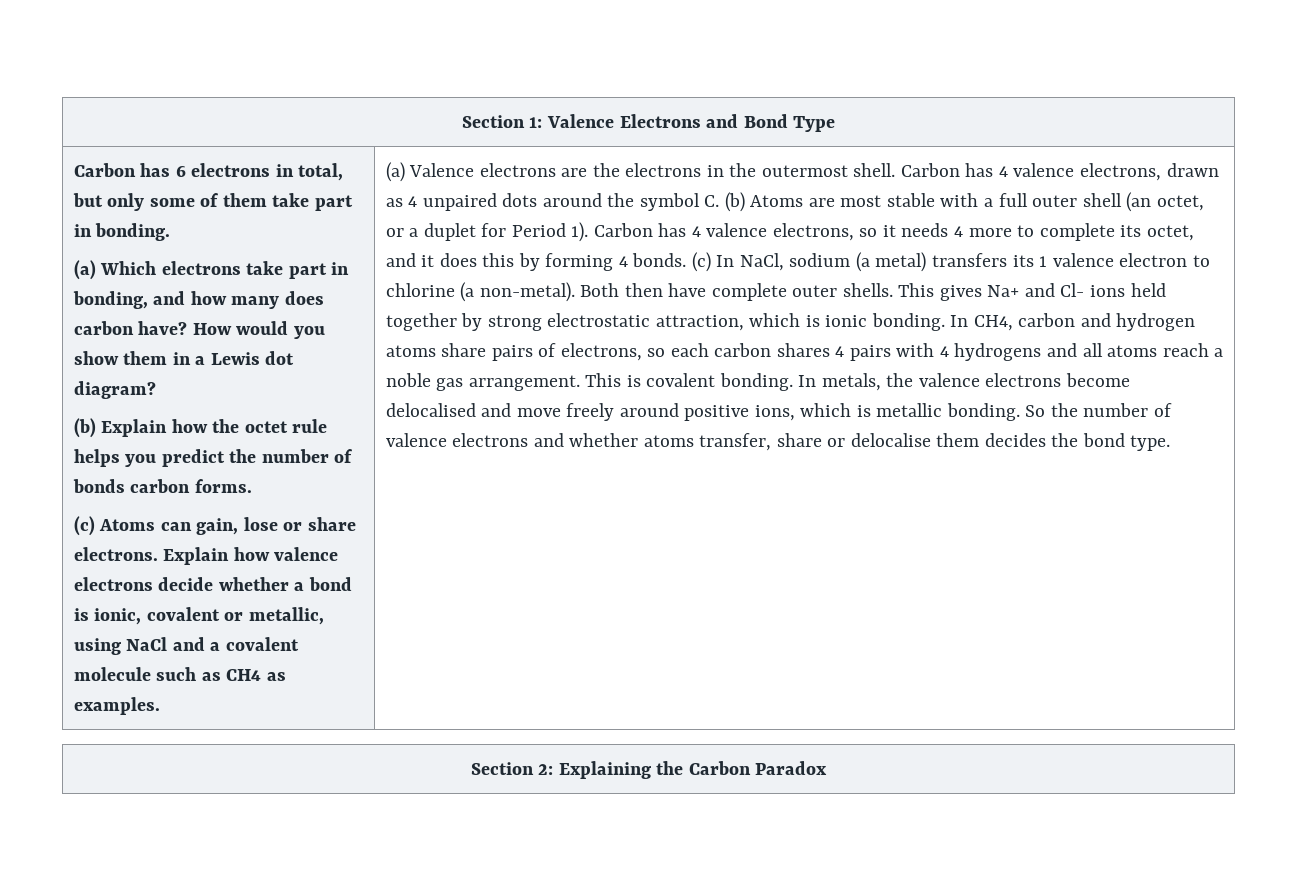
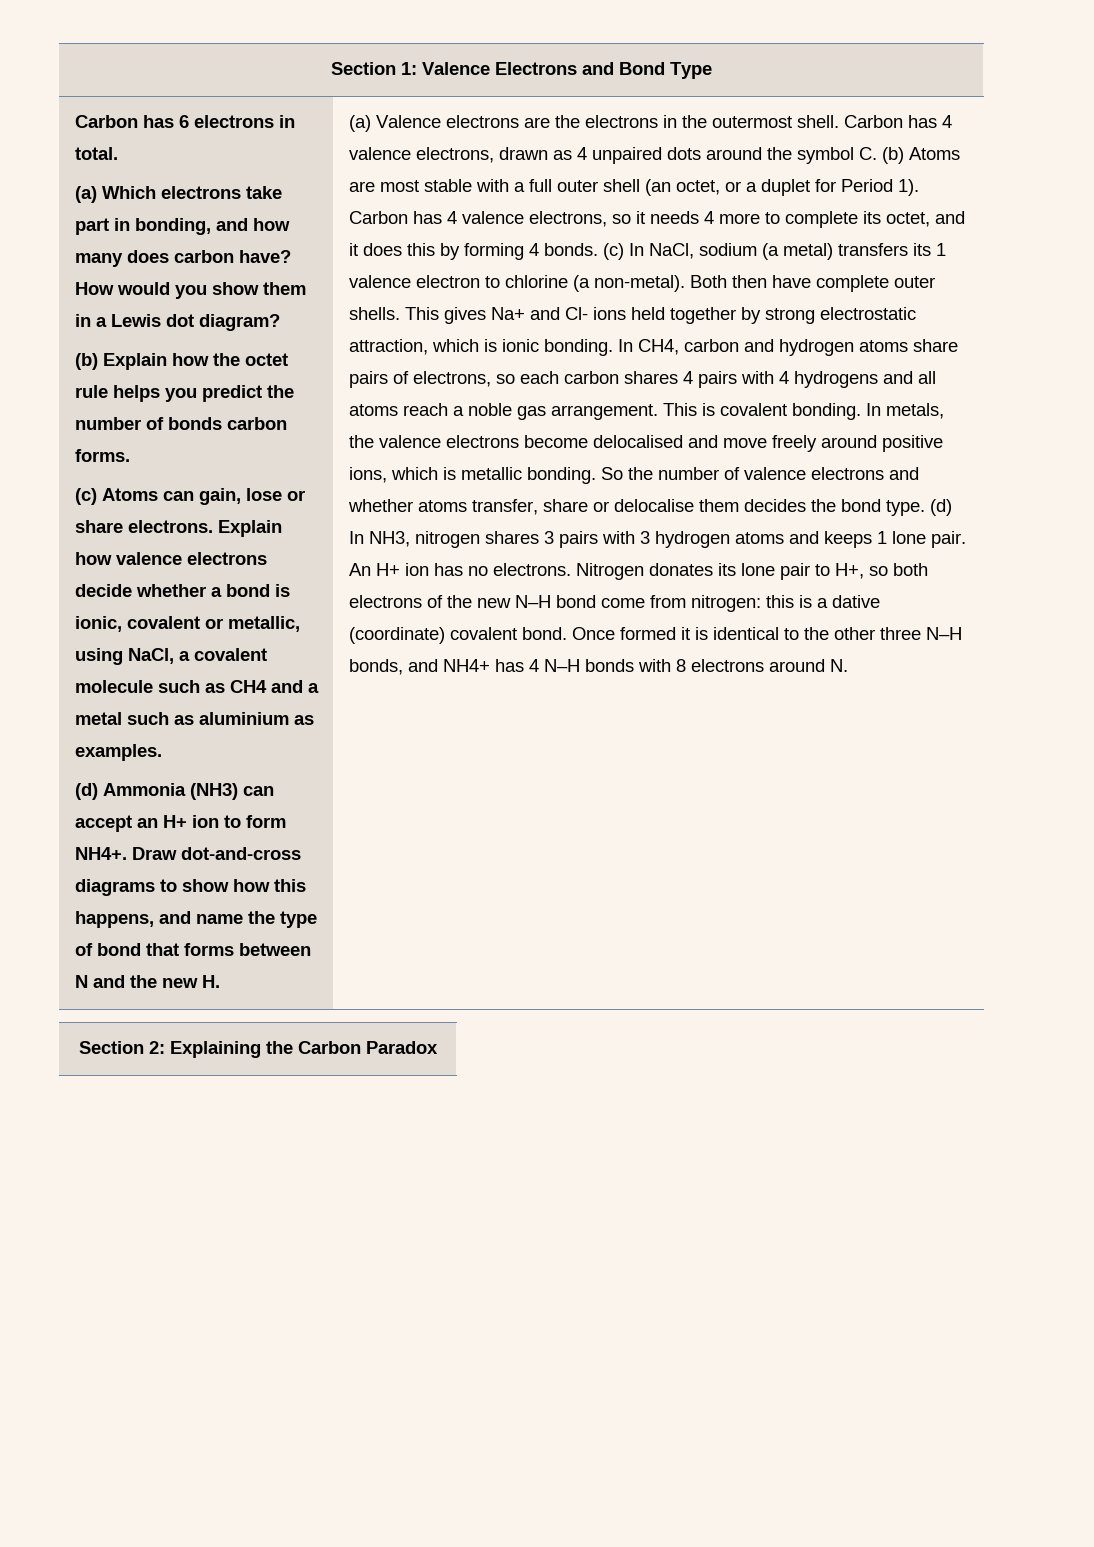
- Carbon has 6 electrons in total, but only some of them take part in bonding.
+ Carbon has 6 electrons in total.
- Explain how valence electrons decide whether a bond is ionic, covalent or metallic, using NaCl and a covalent molecule such as CH4 as examples.
+ Explain how valence electrons decide whether a bond is ionic, covalent or metallic, using NaCl, a covalent molecule such as CH4 and a metal such as aluminium as examples.
+ (d) Ammonia (NH3) can accept an H+ ion to form NH4+. Draw dot-and-cross diagrams to show how this happens, and name the type of bond that forms between N and the new H.
+ (d) In NH3, nitrogen shares 3 pairs with 3 hydrogen atoms and keeps 1 lone pair. An H+ ion has no electrons. Nitrogen donates its lone pair to H+, so both electrons of the new N–H bond come from nitrogen: this is a dative (coordinate) covalent bond. Once formed it is identical to the other three N–H bonds, and NH4+ has 4 N–H bonds with 8 electrons around N.

